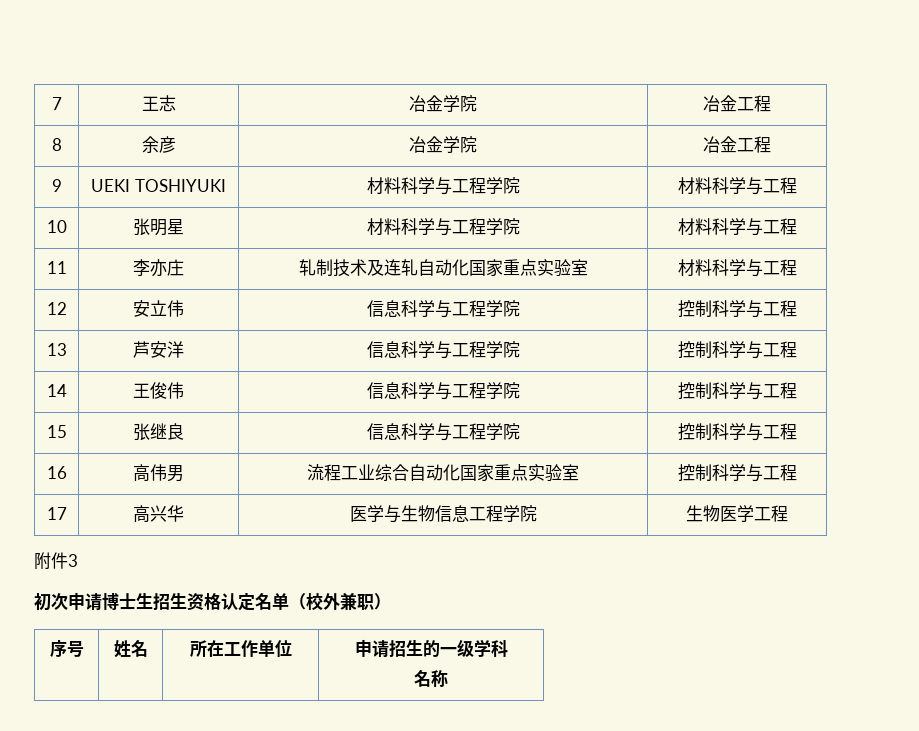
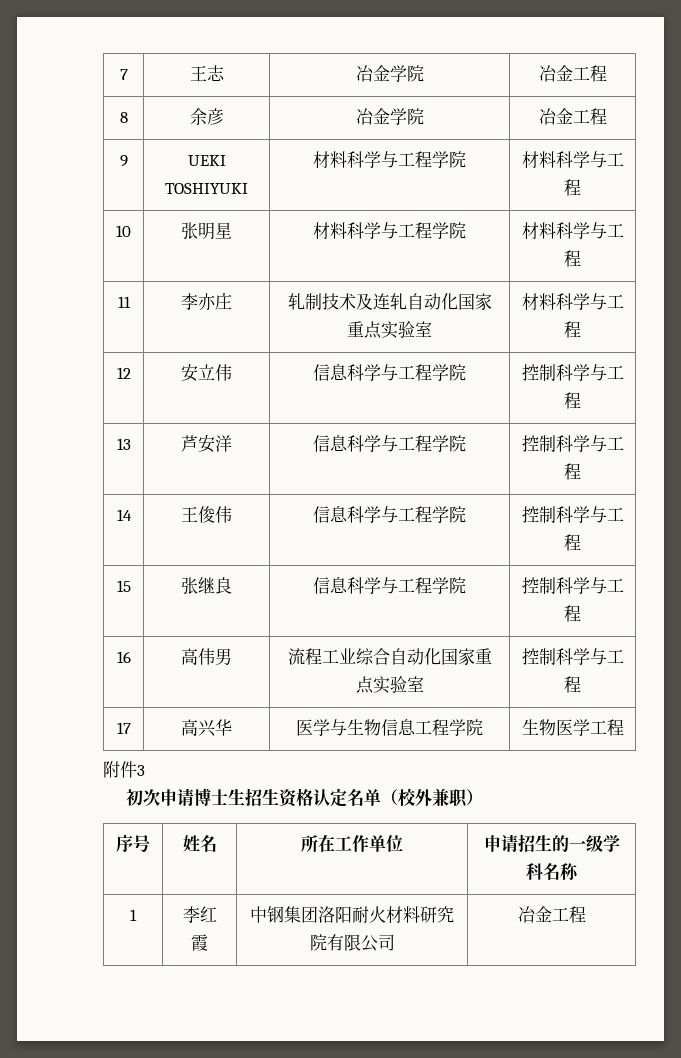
- 序号 | 姓名 | 所在工作单位 | 申请招生的一级学科
- 名称
+ 序号 | 姓名 | 所在工作单位 | 申请招生的一级学科名称
+ 1 | 李红霞 | 中钢集团洛阳耐火材料研究院有限公司 | 冶金工程

